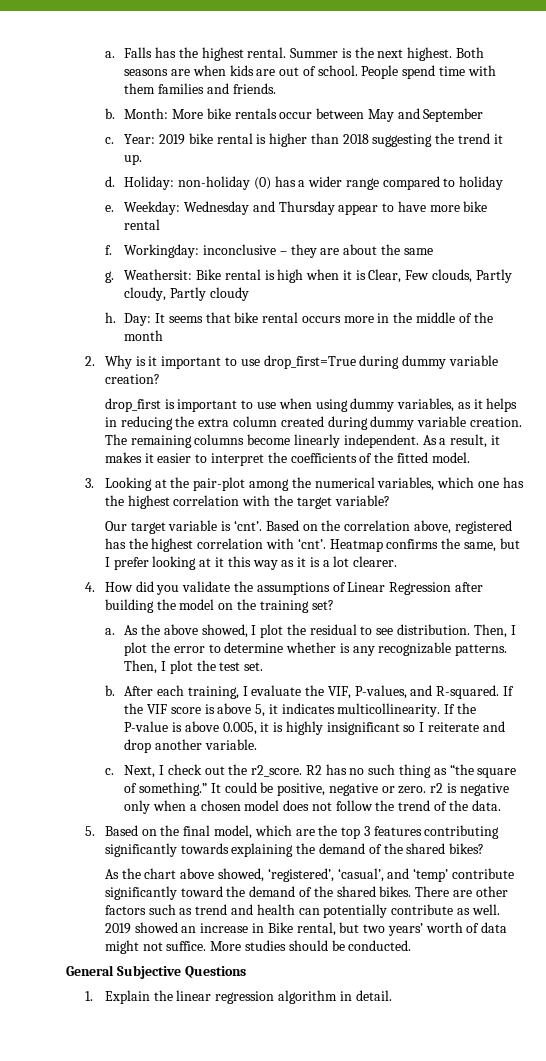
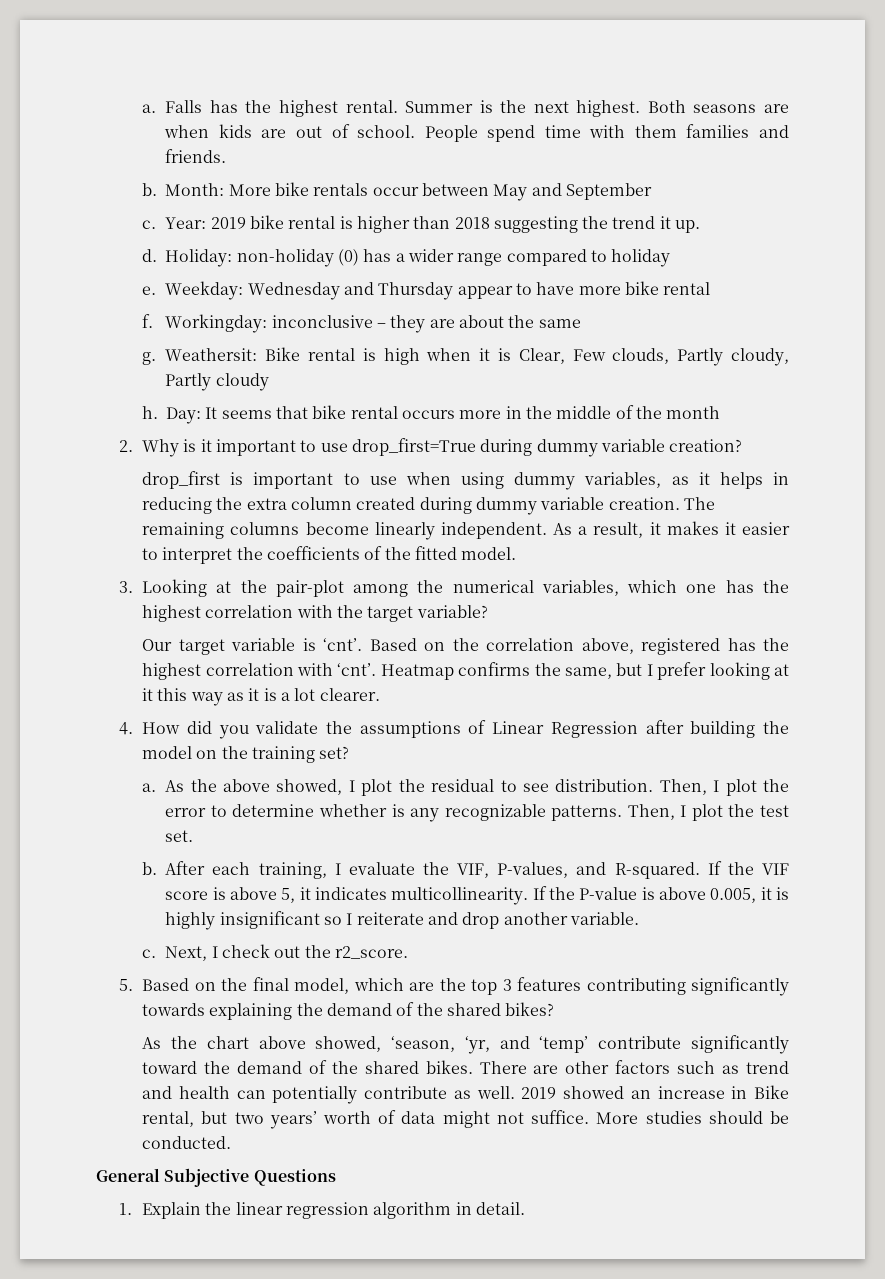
- R2 has no such thing as “the square of something.” It could be positive, negative or zero. r2 is negative only when a chosen model does not follow the trend of the data.
- As the chart above showed, ‘registered’, ‘casual’, and ‘temp’ contribute significantly toward the demand of the shared bikes.
+ As the chart above showed, ‘season, ‘yr, and ‘temp’ contribute significantly toward the demand of the shared bikes.

